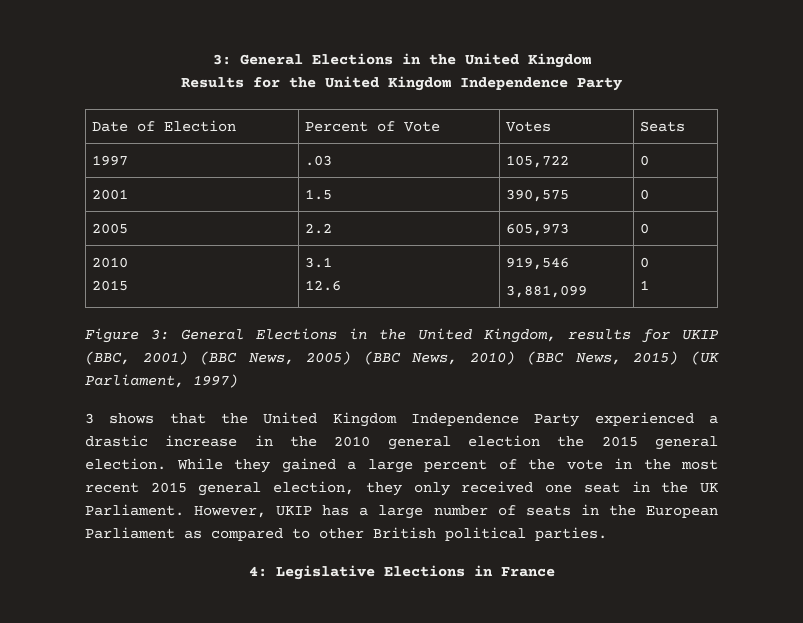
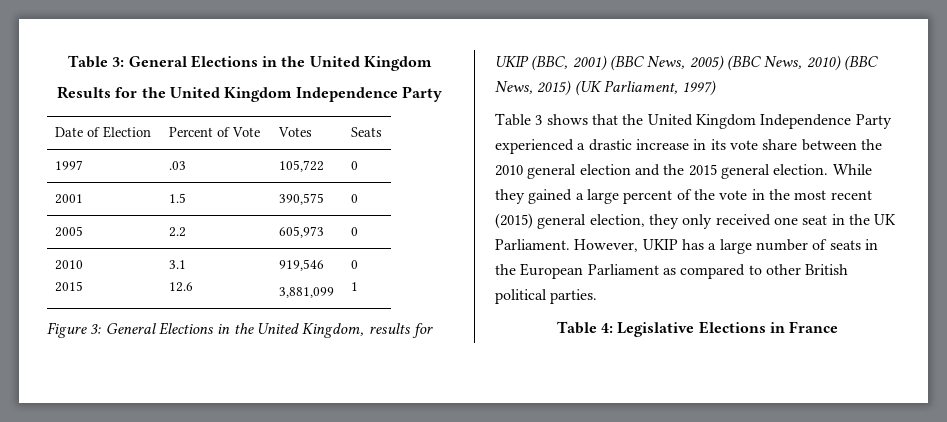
- 3: General Elections in the United Kingdom
+ Table 3: General Elections in the United Kingdom
- 3 shows that the United Kingdom Independence Party experienced a drastic increase in the 2010 general election the 2015 general election.
+ Table 3 shows that the United Kingdom Independence Party experienced a drastic increase in its vote share between the 2010 general election and the 2015 general election.
- While they gained a large percent of the vote in the most recent 2015 general election, they only received one seat in the UK Parliament.
+ While they gained a large percent of the vote in the most recent (2015) general election, they only received one seat in the UK Parliament.
- 4: Legislative Elections in France
+ Table 4: Legislative Elections in France

